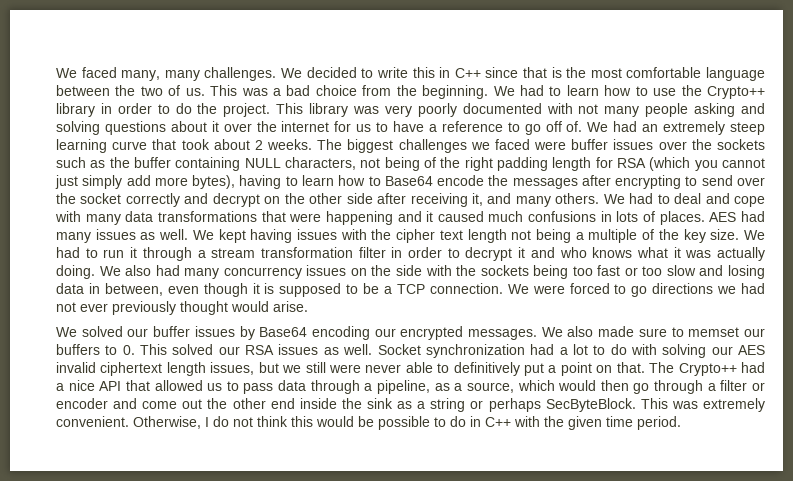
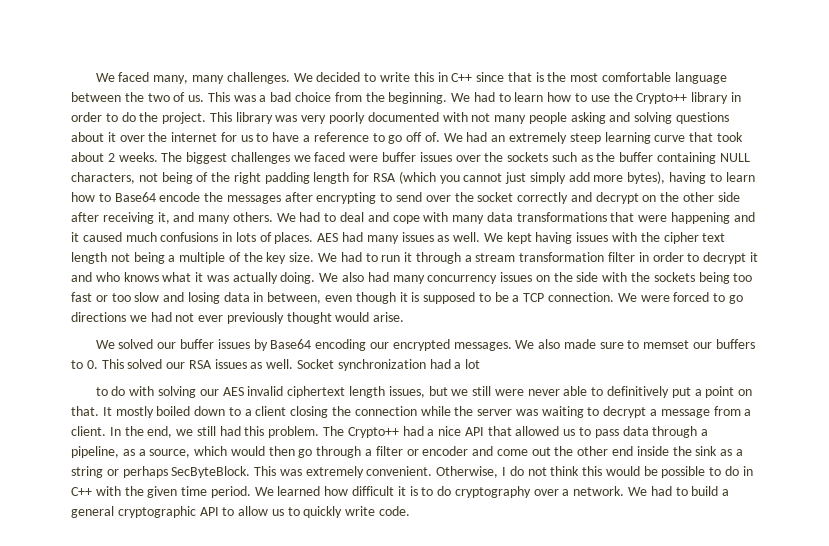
- Socket synchronization had a lot to do with solving our AES invalid ciphertext length issues, but we still were never able to definitively put a point on that.
+ Socket synchronization had a lot
+ to do with solving our AES invalid ciphertext length issues, but we still were never able to definitively put a point on that.
+ It mostly boiled down to a client closing the connection while the server was waiting to decrypt a message from a client. In the end, we still had this problem.
+ We learned how difficult it is to do cryptography over a network. We had to build a general cryptographic API to allow us to quickly write code.

